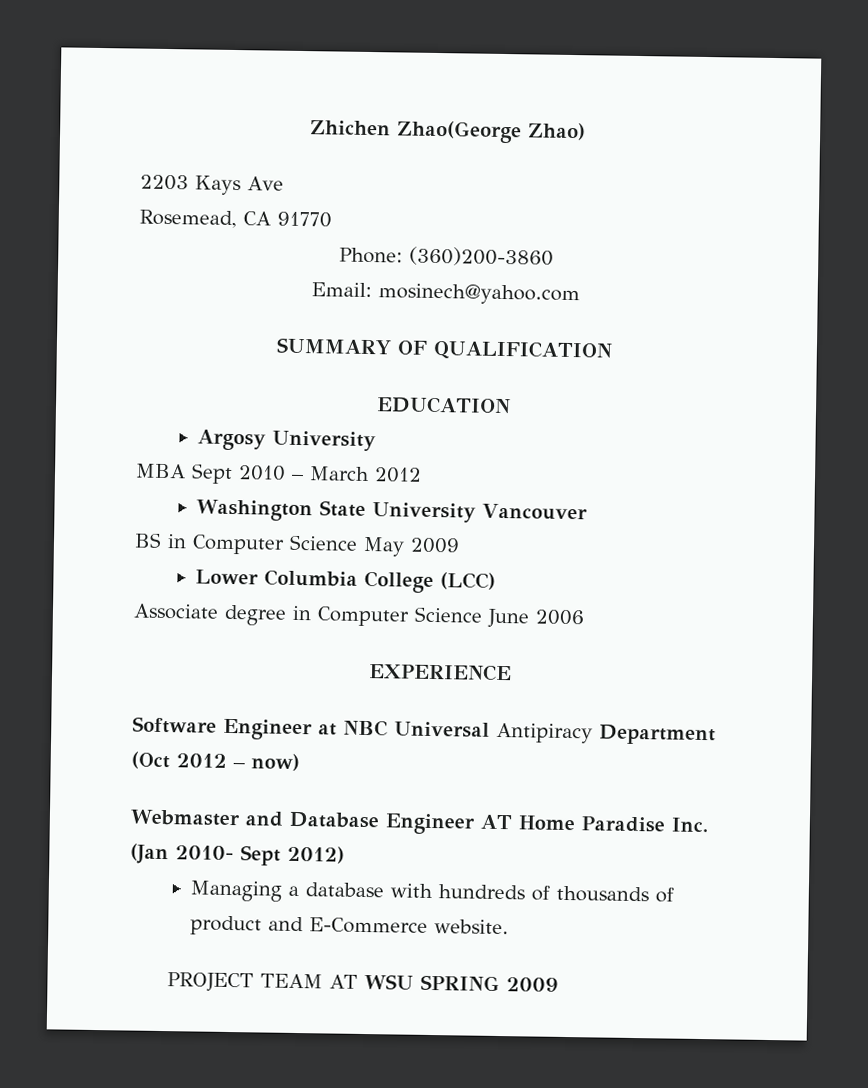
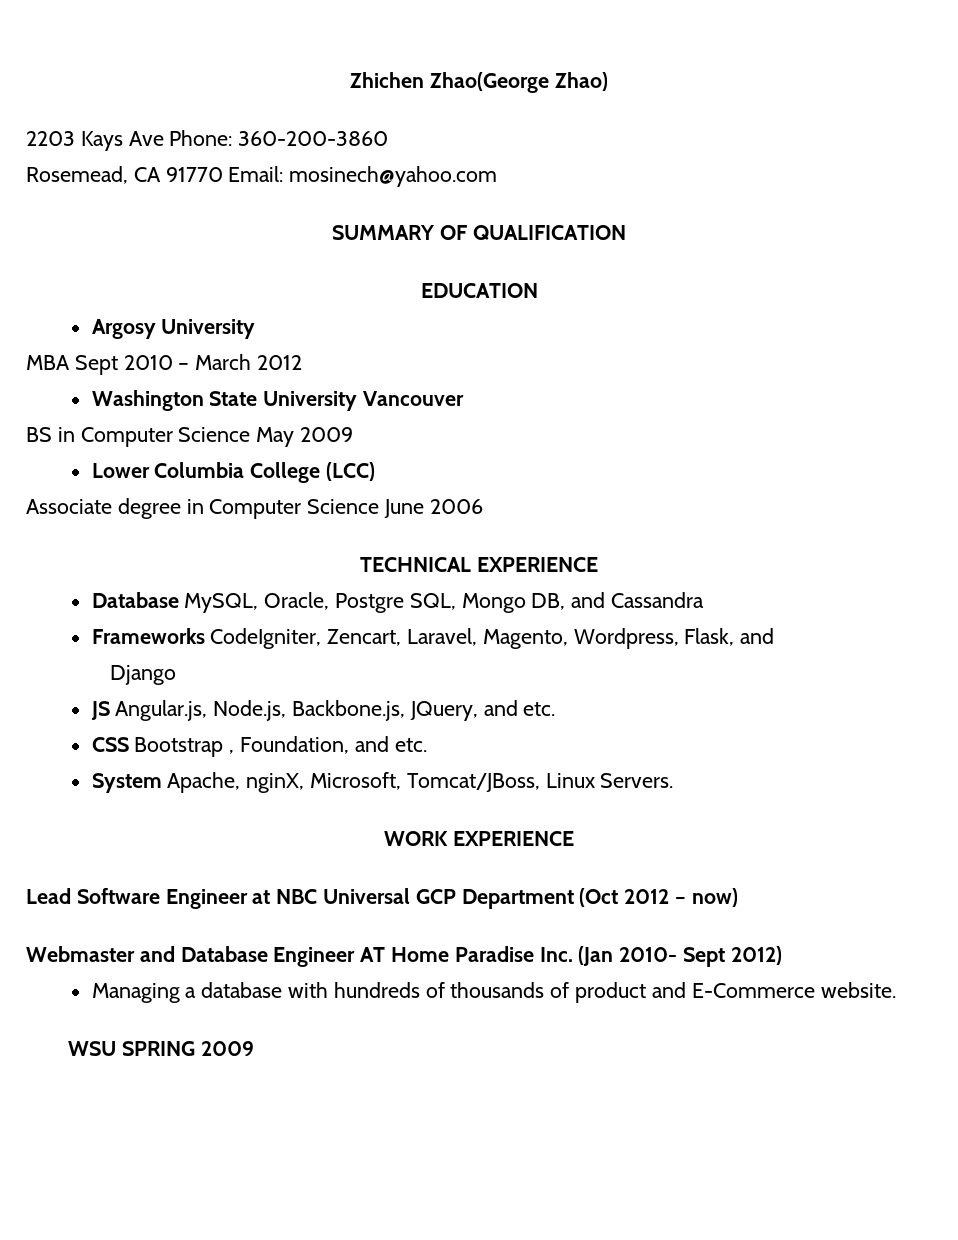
- 2203 Kays Ave
+ 2203 Kays Ave Phone: 360-200-3860
- Rosemead, CA 91770
- Phone: (360)200-3860
- Email: mosinech@yahoo.com
+ Rosemead, CA 91770 Email: mosinech@yahoo.com
- EXPERIENCE
- Software Engineer at NBC Universal Antipiracy Department (Oct 2012 – now)
+ TECHNICAL EXPERIENCE
+ Database MySQL, Oracle, Postgre SQL, Mongo DB, and Cassandra
+ Frameworks CodeIgniter, Zencart, Laravel, Magento, Wordpress, Flask, and
+ Django
+ JS Angular.js, Node.js, Backbone.js, JQuery, and etc.
+ CSS Bootstrap , Foundation, and etc.
+ System Apache, nginX, Microsoft, Tomcat/JBoss, Linux Servers.
+ WORK EXPERIENCE
+ Lead Software Engineer at NBC Universal GCP Department (Oct 2012 – now)
- PROJECT TEAM AT WSU SPRING 2009
+ WSU SPRING 2009

